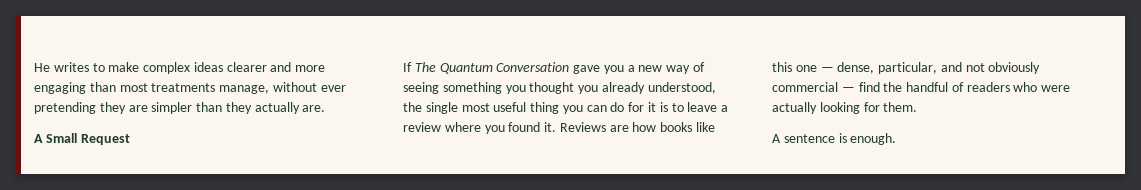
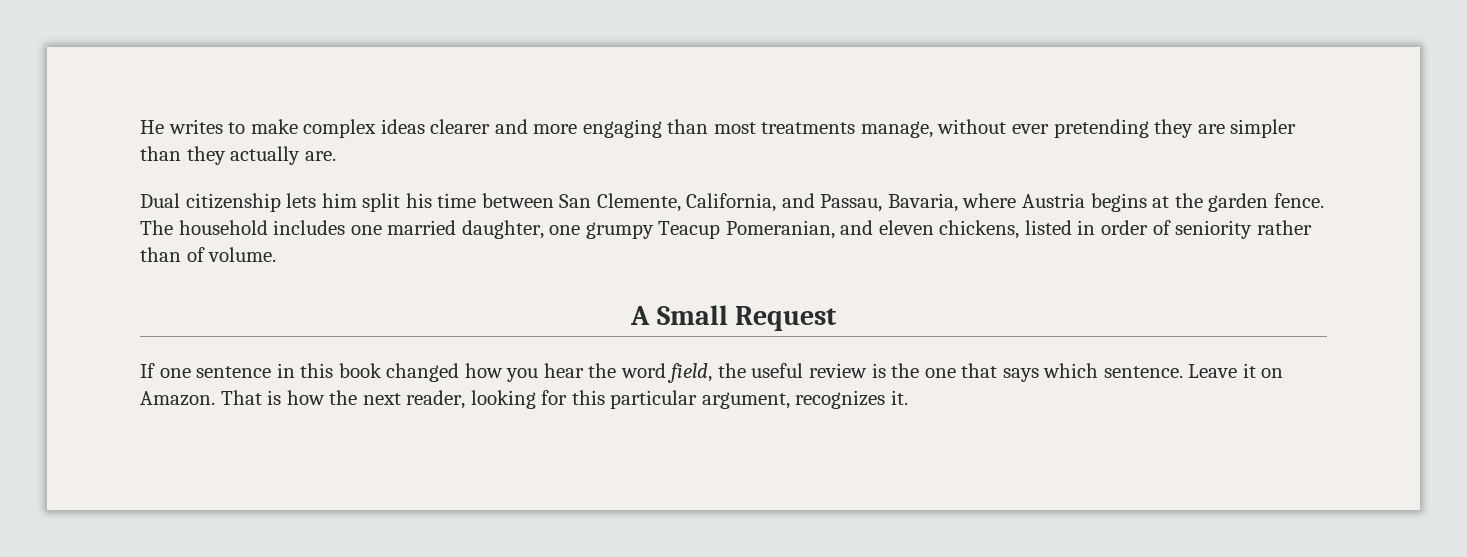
+ Dual citizenship lets him split his time between San Clemente, California, and Passau, Bavaria, where Austria begins at the garden fence. The household includes one married daughter, one grumpy Teacup Pomeranian, and eleven chickens, listed in order of seniority rather than of volume.
  A Small Request
- If The Quantum Conversation gave you a new way of seeing something you thought you already understood, the single most useful thing you can do for it is to leave a review where you found it. Reviews are how books like this one — dense, particular, and not obviously commercial — find the handful of readers who were actually looking for them.
- A sentence is enough.
+ If one sentence in this book changed how you hear the word field, the useful review is the one that says which sentence. Leave it on Amazon. That is how the next reader, looking for this particular argument, recognizes it.

